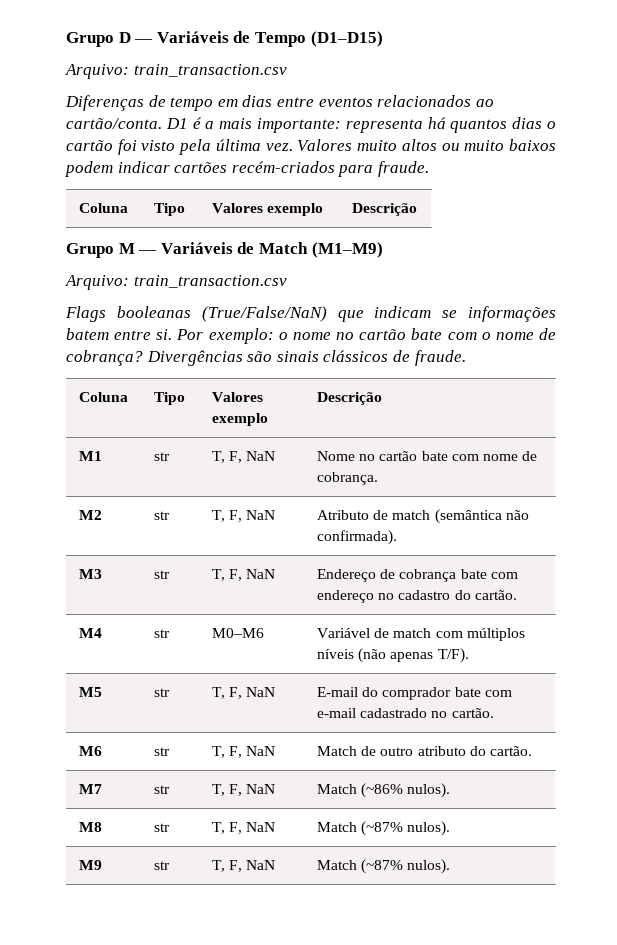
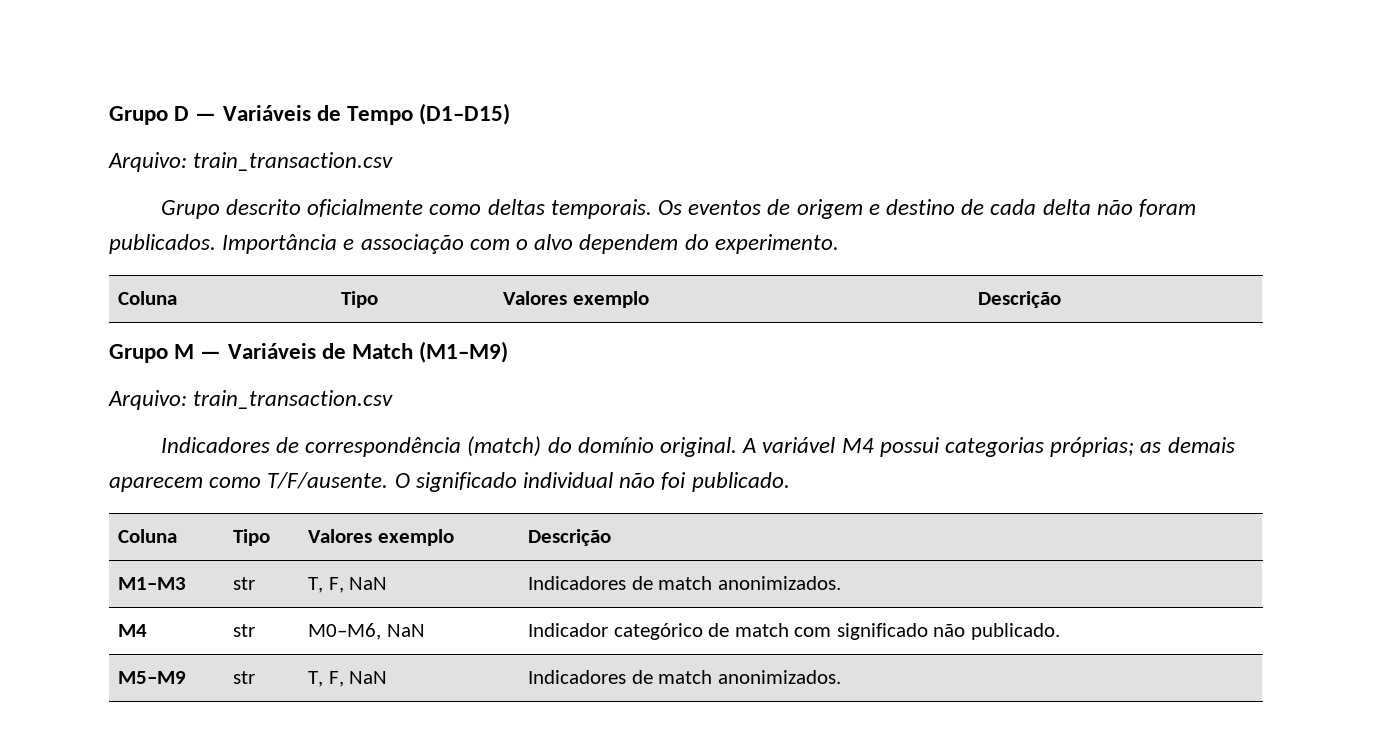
- Diferenças de tempo em dias entre eventos relacionados ao cartão/conta. D1 é a mais importante: representa há quantos dias o cartão foi visto pela última vez. Valores muito altos ou muito baixos podem indicar cartões recém-criados para fraude.
+ Grupo descrito oficialmente como deltas temporais. Os eventos de origem e destino de cada delta não foram publicados. Importância e associação com o alvo dependem do experimento.
- Flags booleanas (True/False/NaN) que indicam se informações batem entre si. Por exemplo: o nome no cartão bate com o nome de cobrança? Divergências são sinais clássicos de fraude.
+ Indicadores de correspondência (match) do domínio original. A variável M4 possui categorias próprias; as demais aparecem como T/F/ausente. O significado individual não foi publicado.
  Coluna | Tipo | Valores exemplo | Descrição
- M1 | str | T, F, NaN | Nome no cartão bate com nome de cobrança.
- M2 | str | T, F, NaN | Atributo de match (semântica não confirmada).
- M3 | str | T, F, NaN | Endereço de cobrança bate com endereço no cadastro do cartão.
- M4 | str | M0–M6 | Variável de match com múltiplos níveis (não apenas T/F).
- M5 | str | T, F, NaN | E-mail do comprador bate com e-mail cadastrado no cartão.
- M6 | str | T, F, NaN | Match de outro atributo do cartão.
- M7 | str | T, F, NaN | Match (~86% nulos).
- M8 | str | T, F, NaN | Match (~87% nulos).
- M9 | str | T, F, NaN | Match (~87% nulos).
+ M1–M3 | str | T, F, NaN | Indicadores de match anonimizados.
+ M4 | str | M0–M6, NaN | Indicador categórico de match com significado não publicado.
+ M5–M9 | str | T, F, NaN | Indicadores de match anonimizados.

